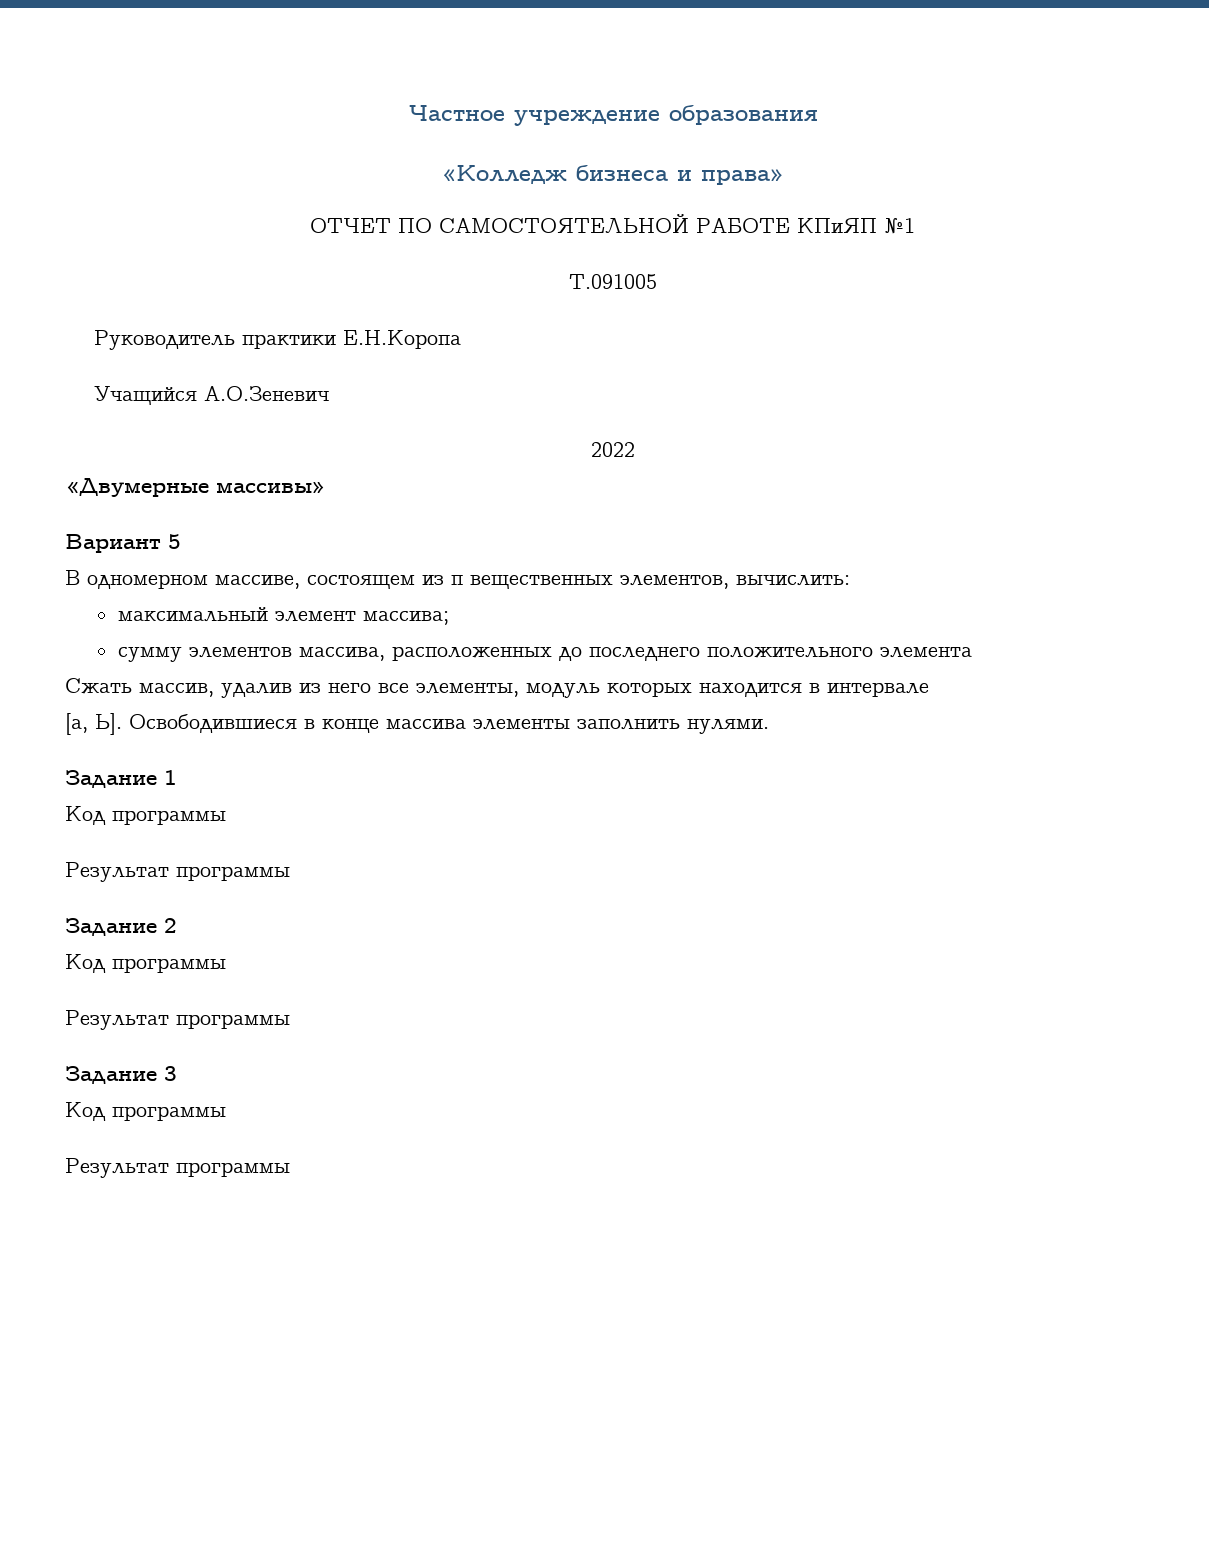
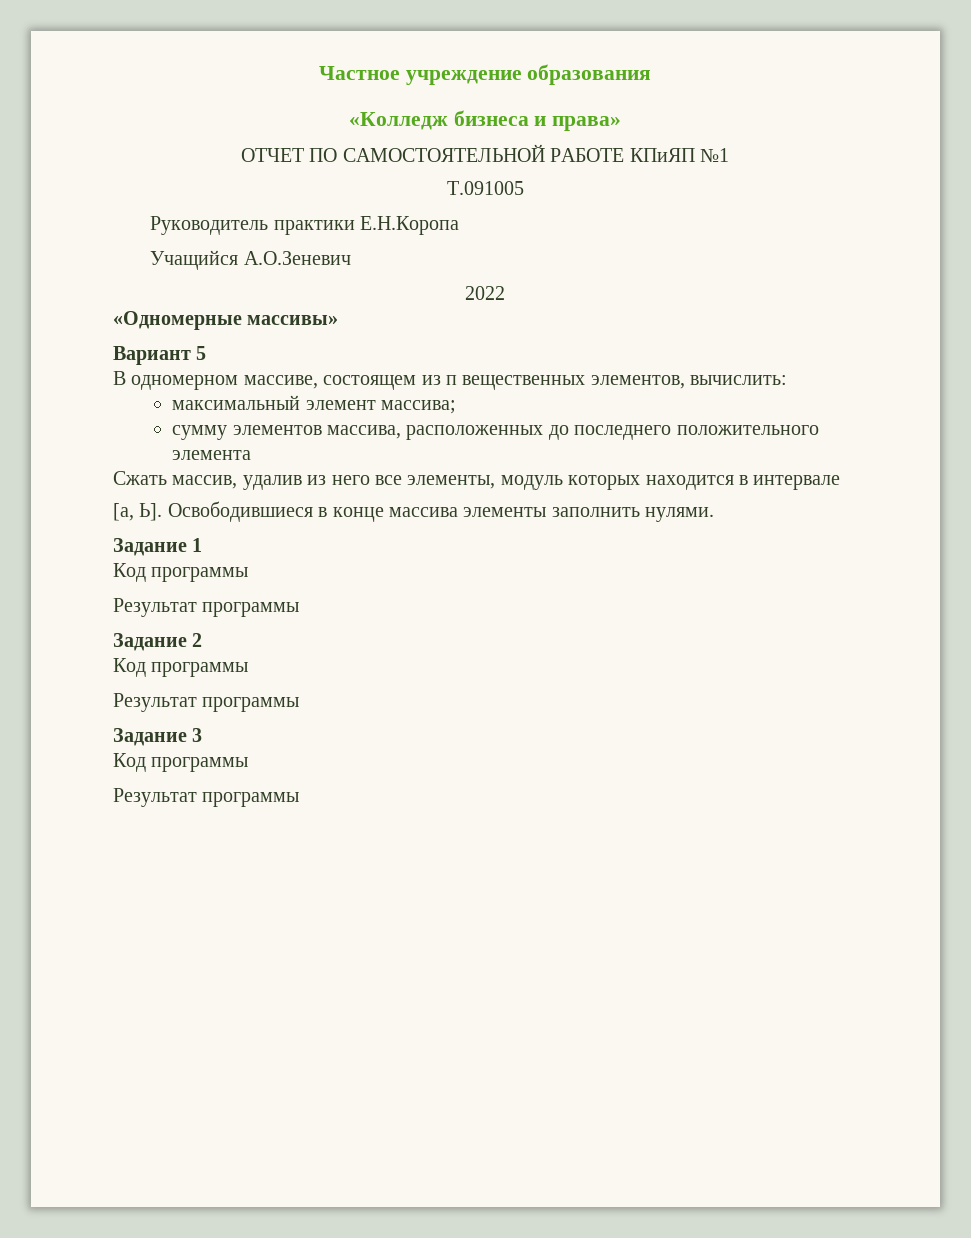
- «Двумерные массивы»
+ «Одномерные массивы»

